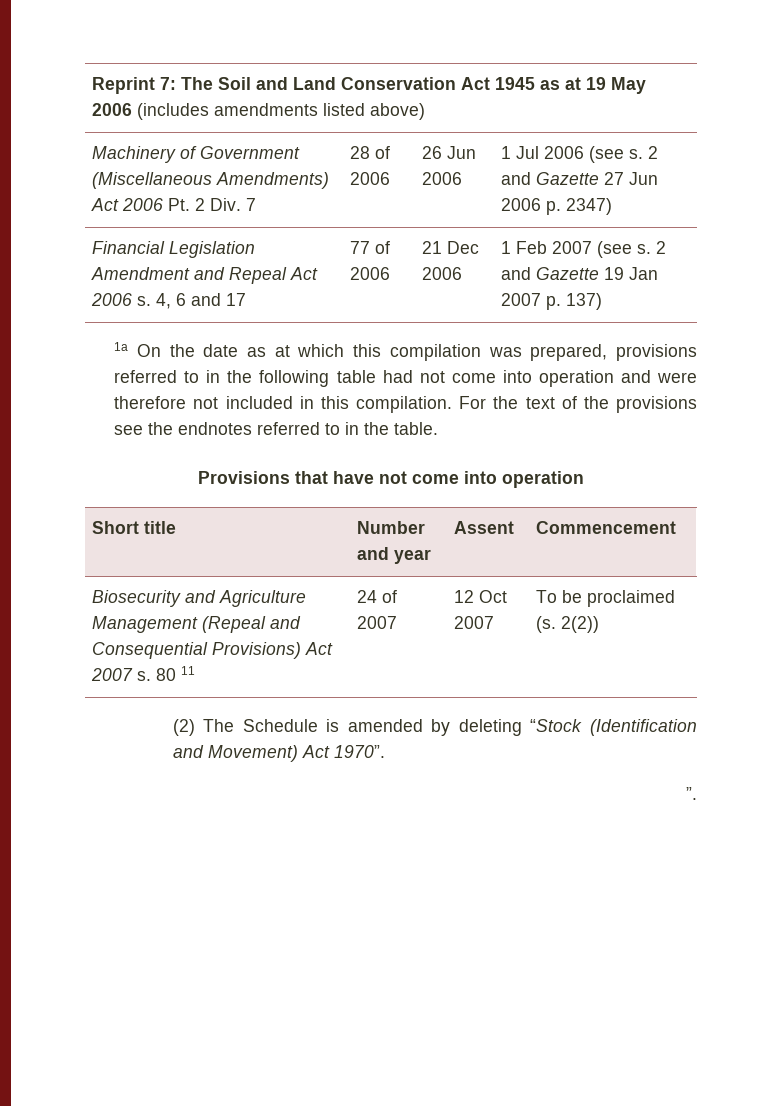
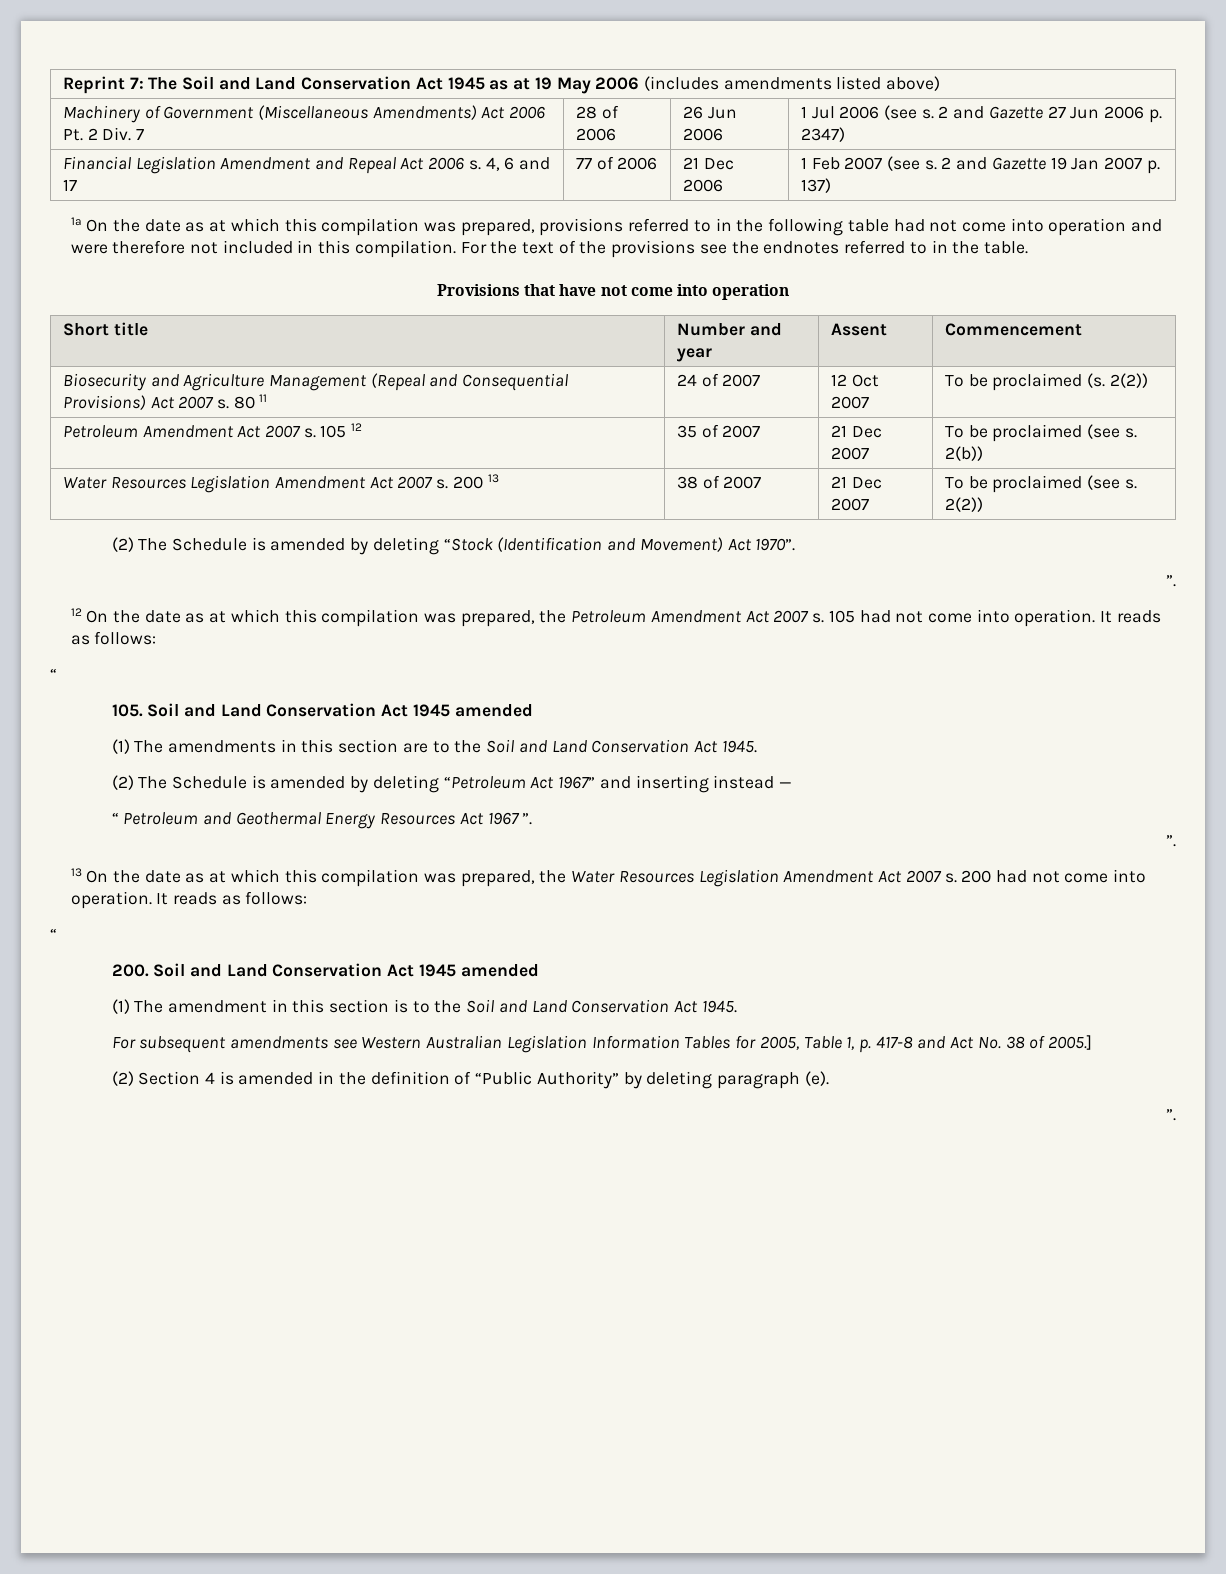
+ Petroleum Amendment Act 2007 s. 105 12 | 35 of 2007 | 21 Dec 2007 | To be proclaimed (see s. 2(b))
+ Water Resources Legislation Amendment Act 2007 s. 200 13 | 38 of 2007 | 21 Dec 2007 | To be proclaimed (see s. 2(2))
+ 12 On the date as at which this compilation was prepared, the Petroleum Amendment Act 2007 s. 105 had not come into operation. It reads as follows:
+ “
+ 105. Soil and Land Conservation Act 1945 amended
+ (1) The amendments in this section are to the Soil and Land Conservation Act 1945.
+ (2) The Schedule is amended by deleting “Petroleum Act 1967” and inserting instead —
+ “ Petroleum and Geothermal Energy Resources Act 1967 ”.
+ ”.
+ 13 On the date as at which this compilation was prepared, the Water Resources Legislation Amendment Act 2007 s. 200 had not come into operation. It reads as follows:
+ “
+ 200. Soil and Land Conservation Act 1945 amended
+ (1) The amendment in this section is to the Soil and Land Conservation Act 1945.
+ For subsequent amendments see Western Australian Legislation Information Tables for 2005, Table 1, p. 417-8 and Act No. 38 of 2005.]
+ (2) Section 4 is amended in the definition of “Public Authority” by deleting paragraph (e).
+ ”.

